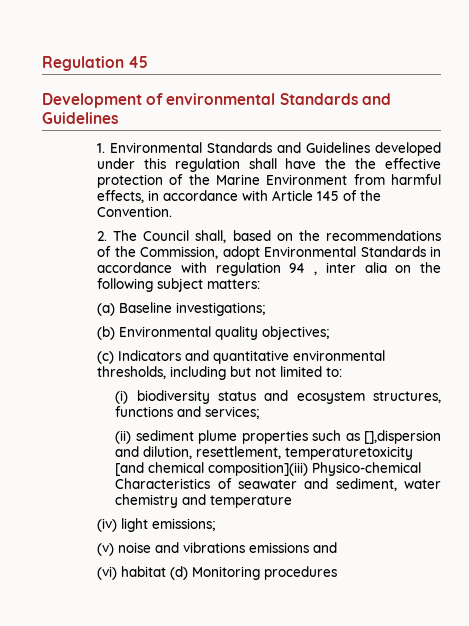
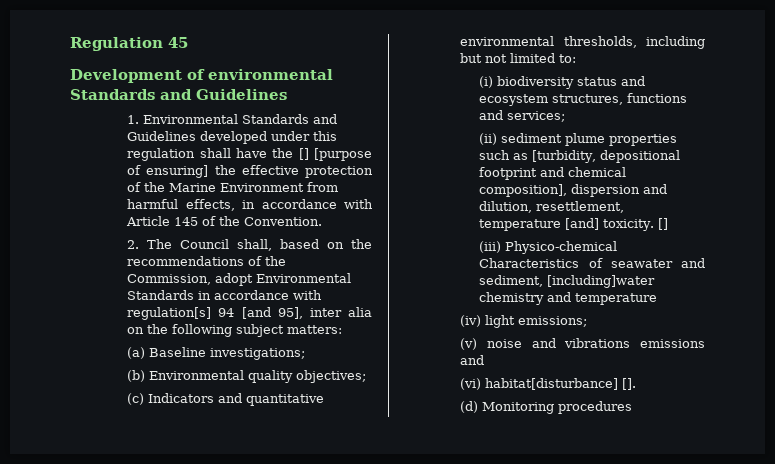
- 1. Environmental Standards and Guidelines developed under this regulation shall have the the effective protection of the Marine Environment from harmful effects, in accordance with Article 145 of the Convention.
+ 1. Environmental Standards and Guidelines developed under this regulation shall have the [] [purpose of ensuring] the effective protection of the Marine Environment from harmful effects, in accordance with Article 145 of the Convention.
- 2. The Council shall, based on the recommendations of the Commission, adopt Environmental Standards in accordance with regulation 94 , inter alia on the following subject matters:
+ 2. The Council shall, based on the recommendations of the Commission, adopt Environmental Standards in accordance with regulation[s] 94 [and 95], inter alia on the following subject matters:
- (ii) sediment plume properties such as [],dispersion and dilution, resettlement, temperaturetoxicity [and chemical composition](iii) Physico-chemical Characteristics of seawater and sediment, water chemistry and temperature
+ (ii) sediment plume properties such as [turbidity, depositional footprint and chemical composition], dispersion and dilution, resettlement, temperature [and] toxicity. []
+ (iii) Physico-chemical Characteristics of seawater and sediment, [including]water chemistry and temperature
- (vi) habitat (d) Monitoring procedures
+ (vi) habitat[disturbance] [].
+ (d) Monitoring procedures

